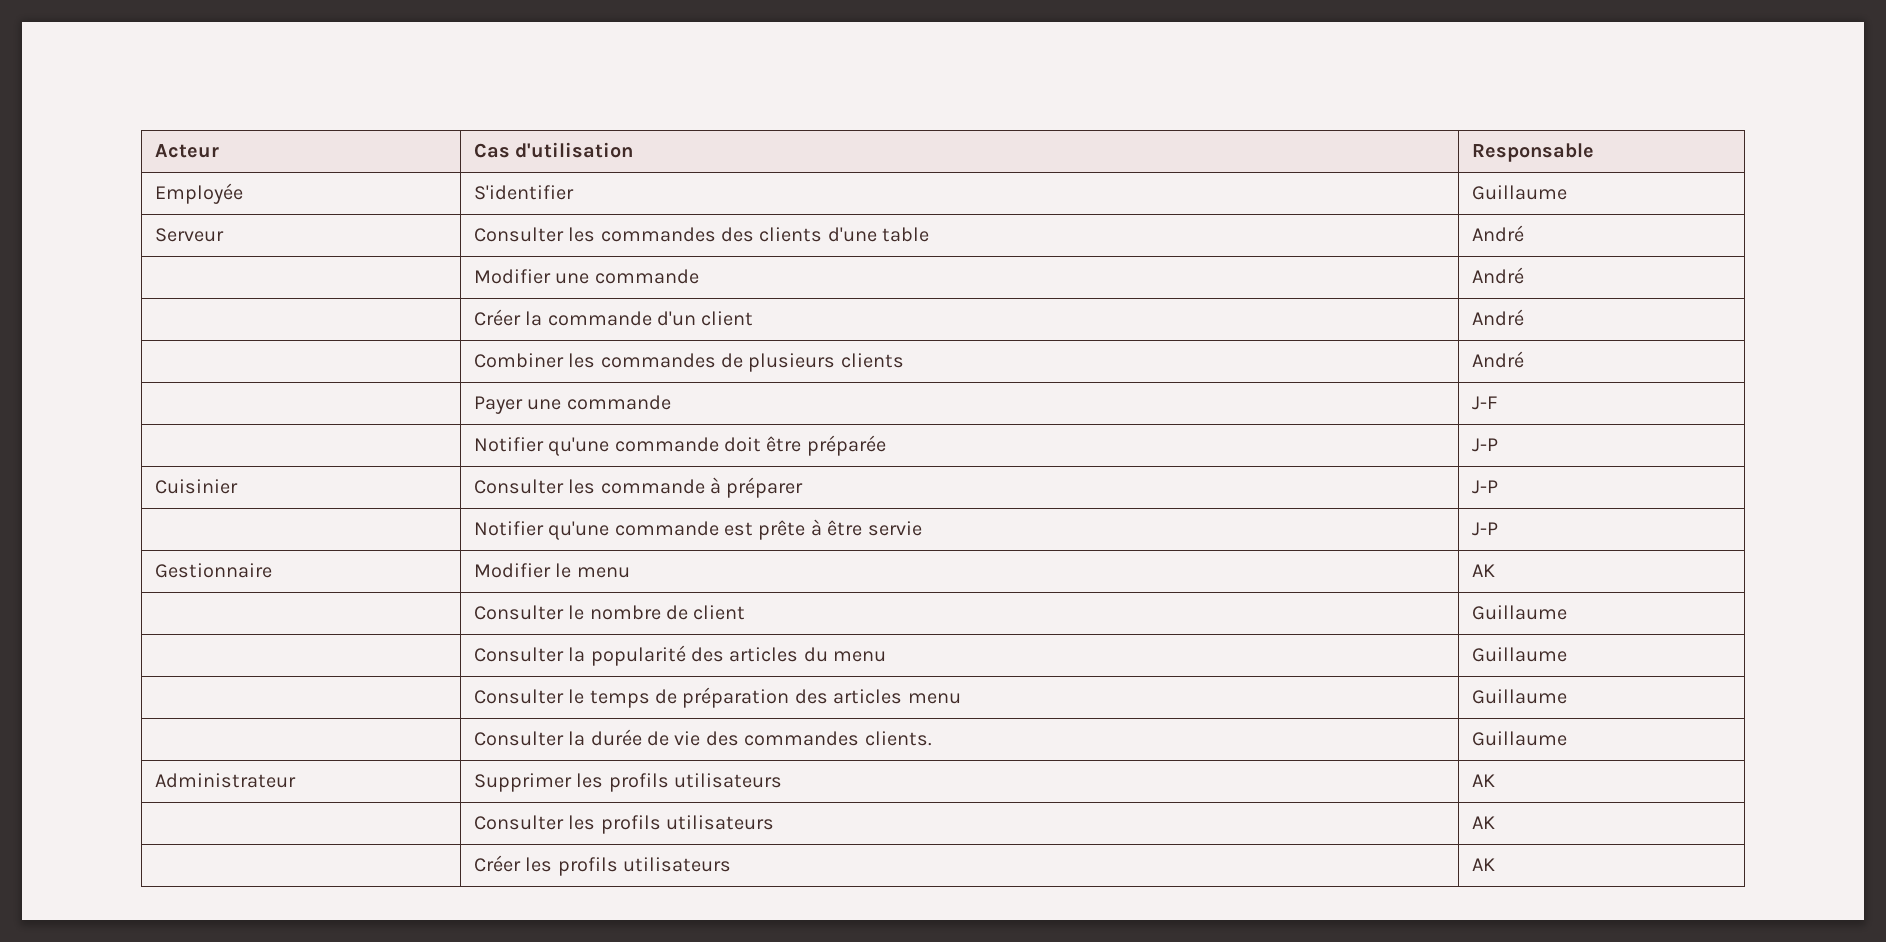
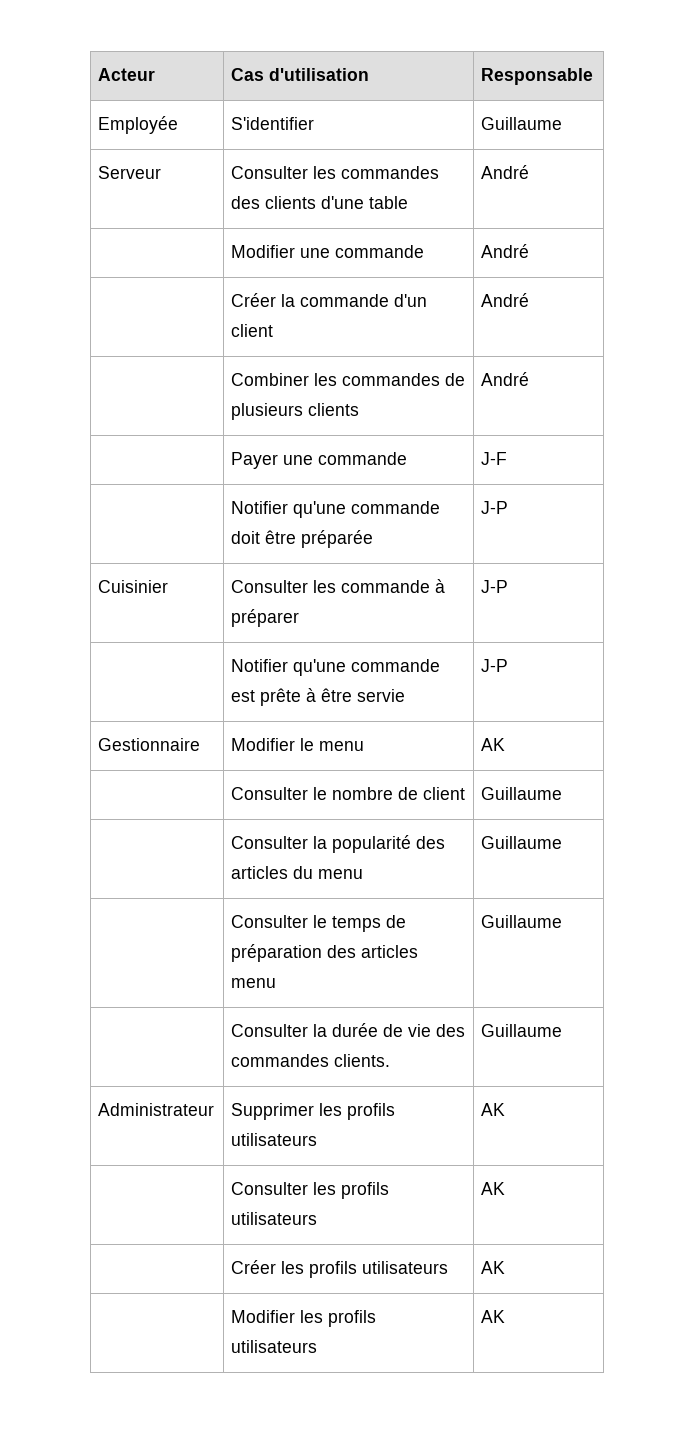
+ | Modifier les profils utilisateurs | AK

